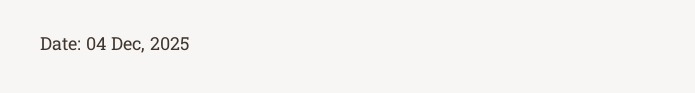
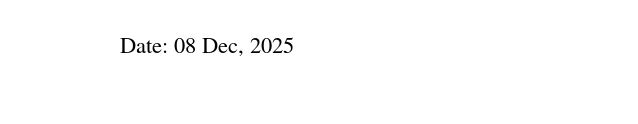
- Date: 04 Dec, 2025
+ Date: 08 Dec, 2025

